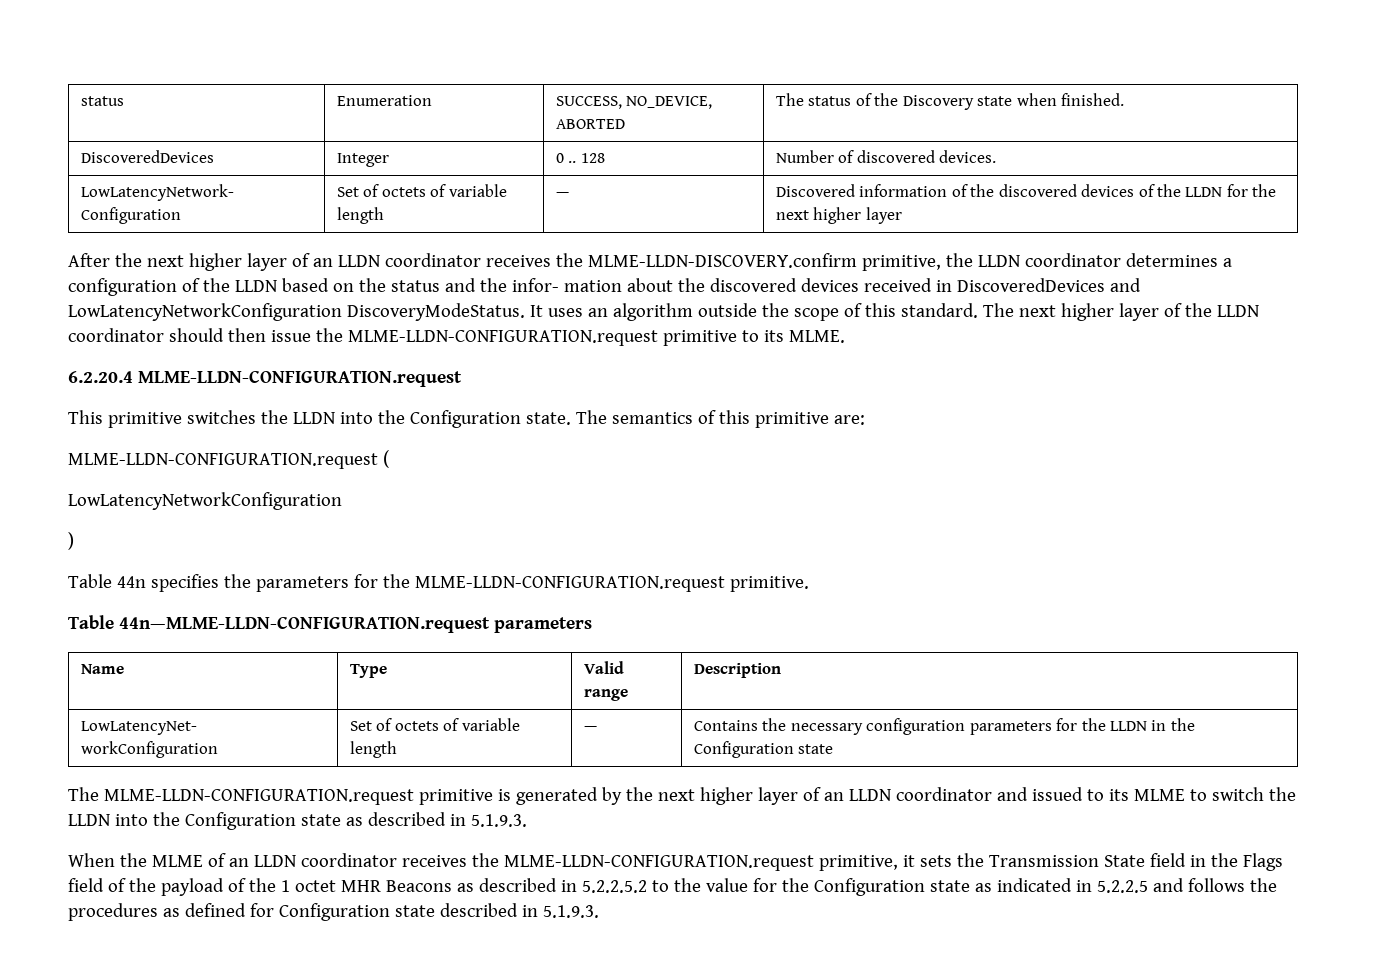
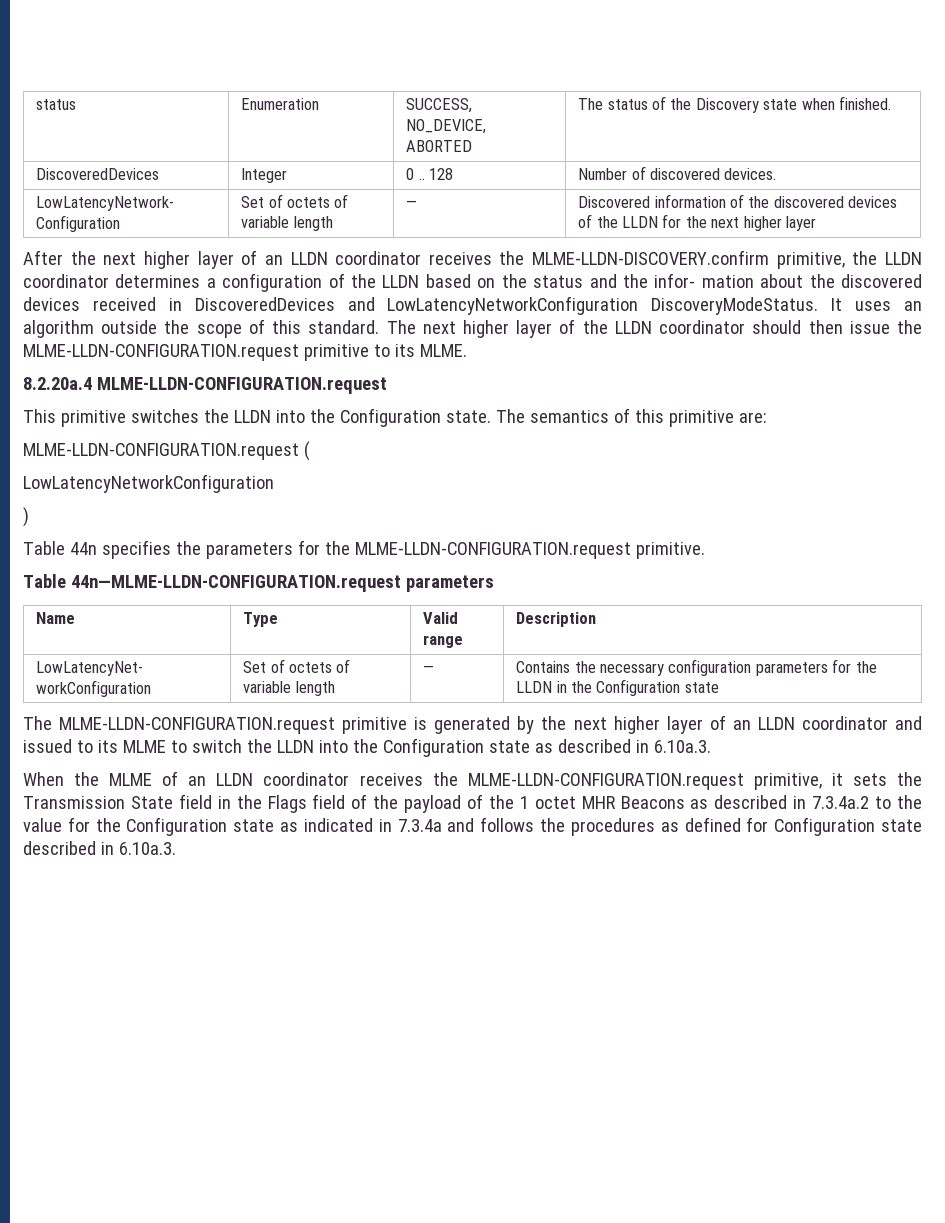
- 6.2.20.4 MLME-LLDN-CONFIGURATION.request
+ 8.2.20a.4 MLME-LLDN-CONFIGURATION.request
- The MLME-LLDN-CONFIGURATION.request primitive is generated by the next higher layer of an LLDN coordinator and issued to its MLME to switch the LLDN into the Configuration state as described in 5.1.9.3.
+ The MLME-LLDN-CONFIGURATION.request primitive is generated by the next higher layer of an LLDN coordinator and issued to its MLME to switch the LLDN into the Configuration state as described in 6.10a.3.
- When the MLME of an LLDN coordinator receives the MLME-LLDN-CONFIGURATION.request primitive, it sets the Transmission State field in the Flags field of the payload of the 1 octet MHR Beacons as described in 5.2.2.5.2 to the value for the Configuration state as indicated in 5.2.2.5 and follows the procedures as defined for Configuration state described in 5.1.9.3.
+ When the MLME of an LLDN coordinator receives the MLME-LLDN-CONFIGURATION.request primitive, it sets the Transmission State field in the Flags field of the payload of the 1 octet MHR Beacons as described in 7.3.4a.2 to the value for the Configuration state as indicated in 7.3.4a and follows the procedures as defined for Configuration state described in 6.10a.3.

